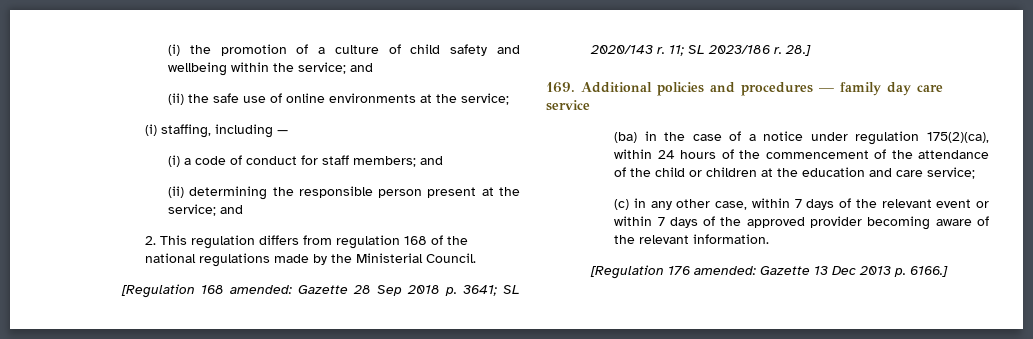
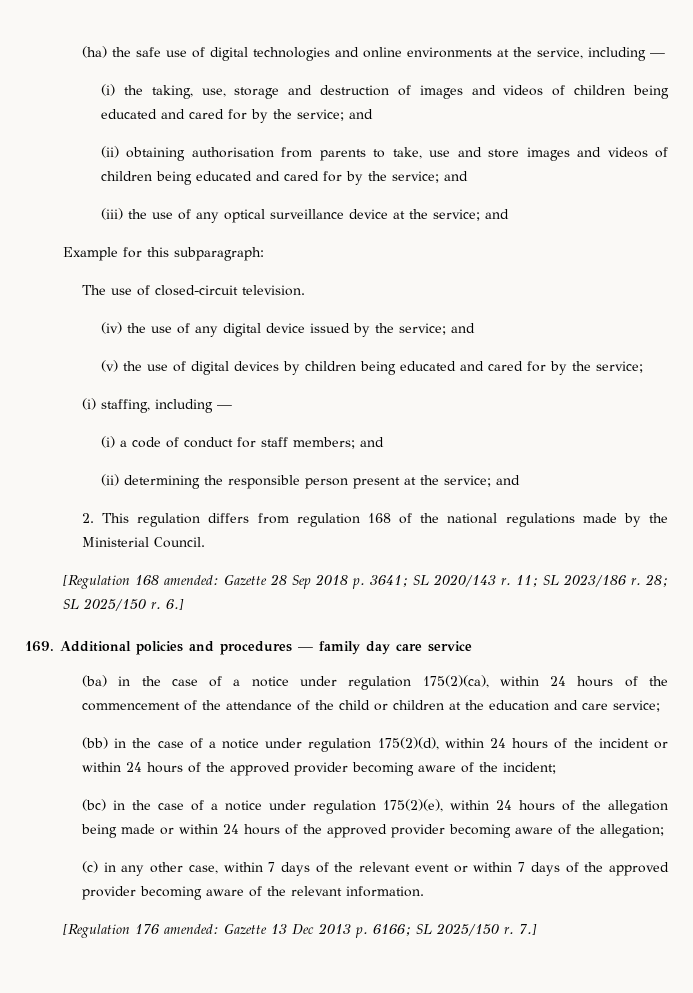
- (i) the promotion of a culture of child safety and wellbeing within the service; and
- (ii) the safe use of online environments at the service;
+ (ha) the safe use of digital technologies and online environments at the service, including —
+ (i) the taking, use, storage and destruction of images and videos of children being educated and cared for by the service; and
+ (ii) obtaining authorisation from parents to take, use and store images and videos of children being educated and cared for by the service; and
+ (iii) the use of any optical surveillance device at the service; and
+ Example for this subparagraph:
+ The use of closed-circuit television.
+ (iv) the use of any digital device issued by the service; and
+ (v) the use of digital devices by children being educated and cared for by the service;
- 28.]
+ 28; SL 2025/150 r. 6.]
+ (bb) in the case of a notice under regulation 175(2)(d), within 24 hours of the incident or within 24 hours of the approved provider becoming aware of the incident;
+ (bc) in the case of a notice under regulation 175(2)(e), within 24 hours of the allegation being made or within 24 hours of the approved provider becoming aware of the allegation;
- [Regulation 176 amended: Gazette 13 Dec 2013 p. 6166.]
+ [Regulation 176 amended: Gazette 13 Dec 2013 p. 6166; SL 2025/150 r. 7.]

